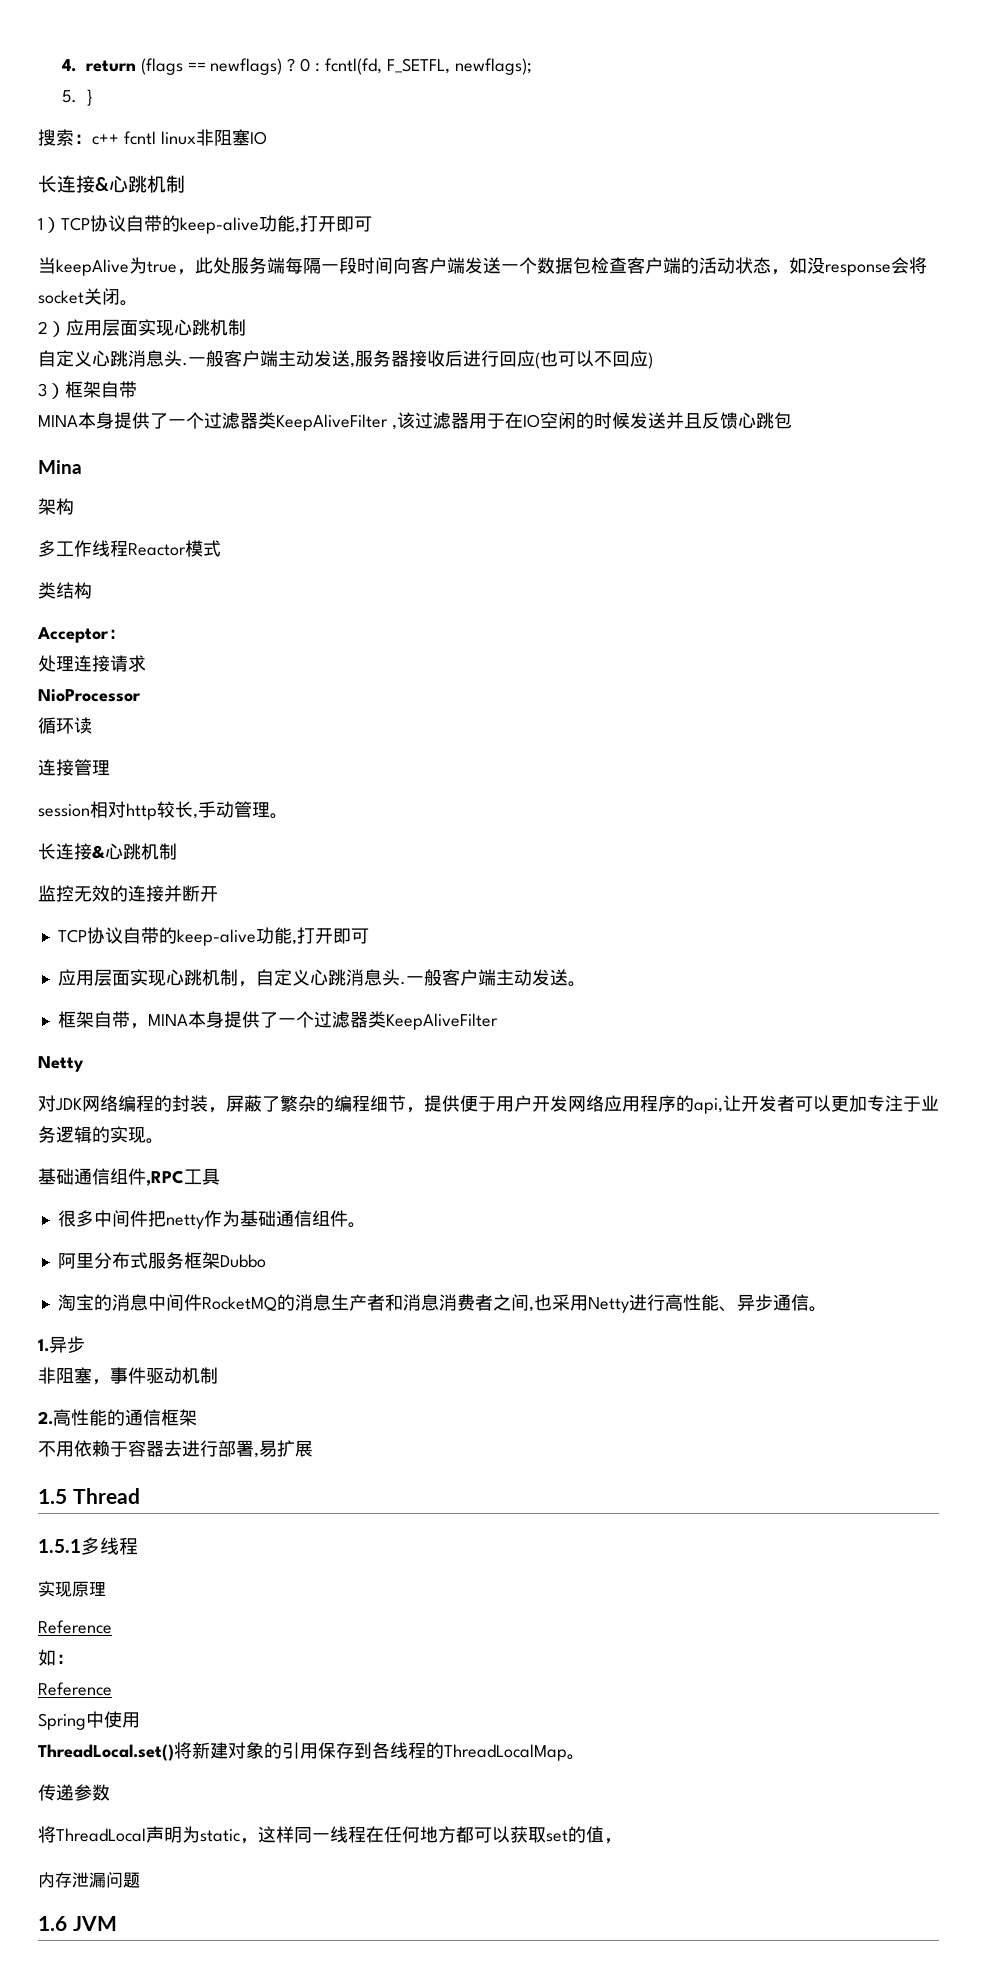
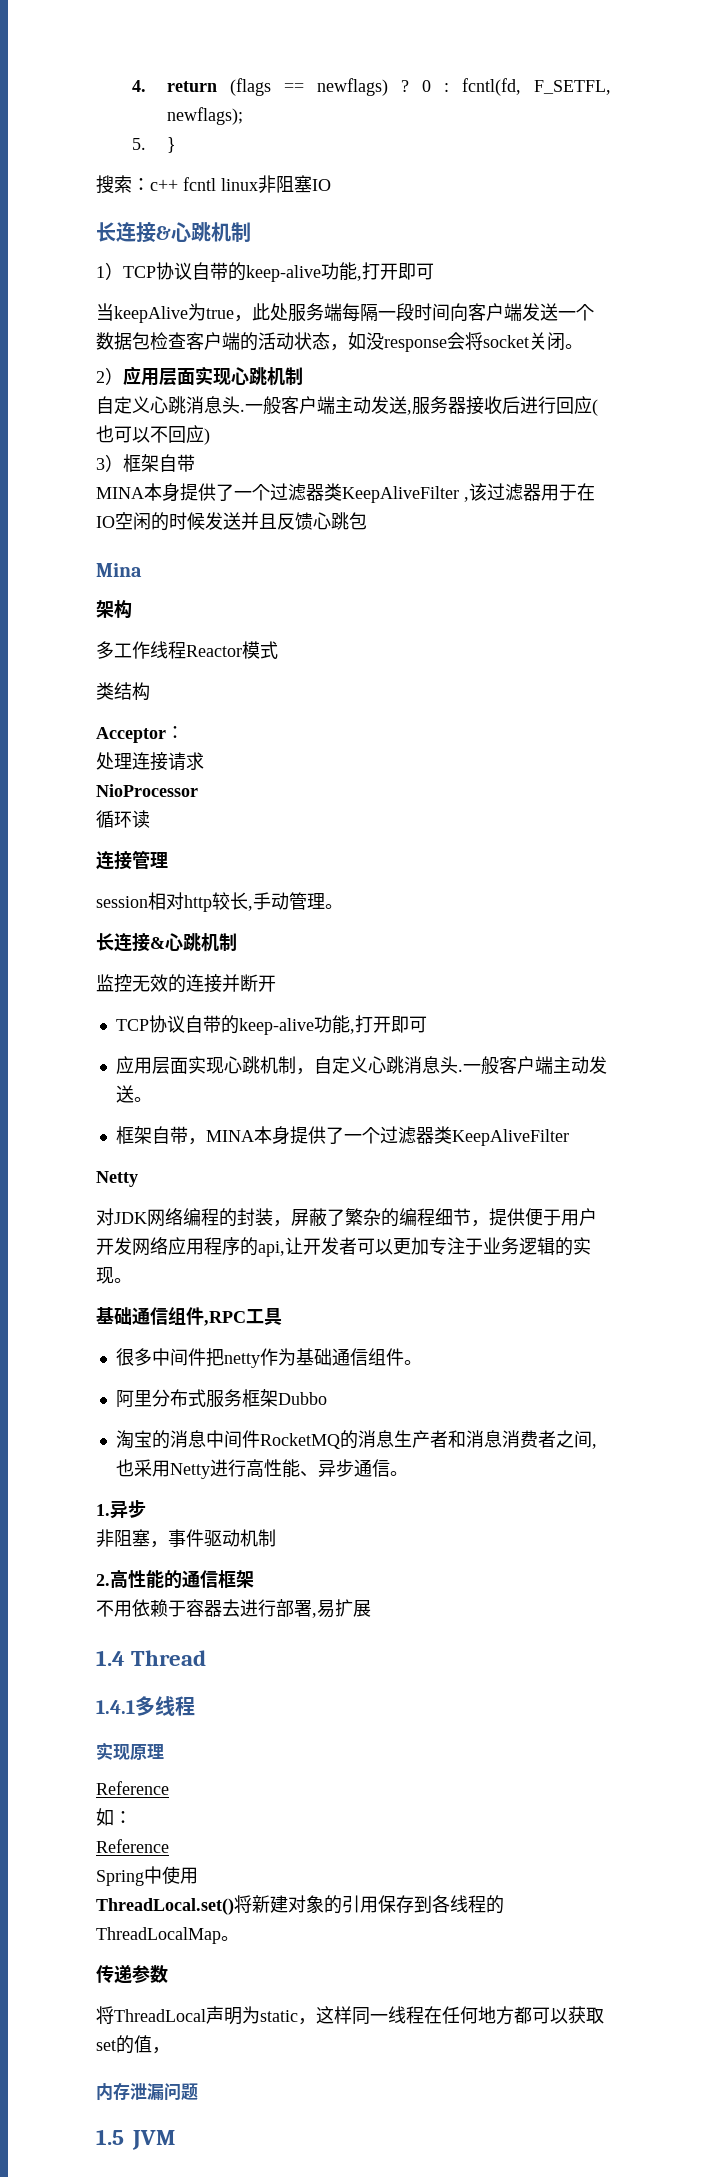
- 1.5 Thread
+ 1.4 Thread
- 1.5.1多线程
+ 1.4.1多线程
- 1.6 JVM
+ 1.5 JVM

